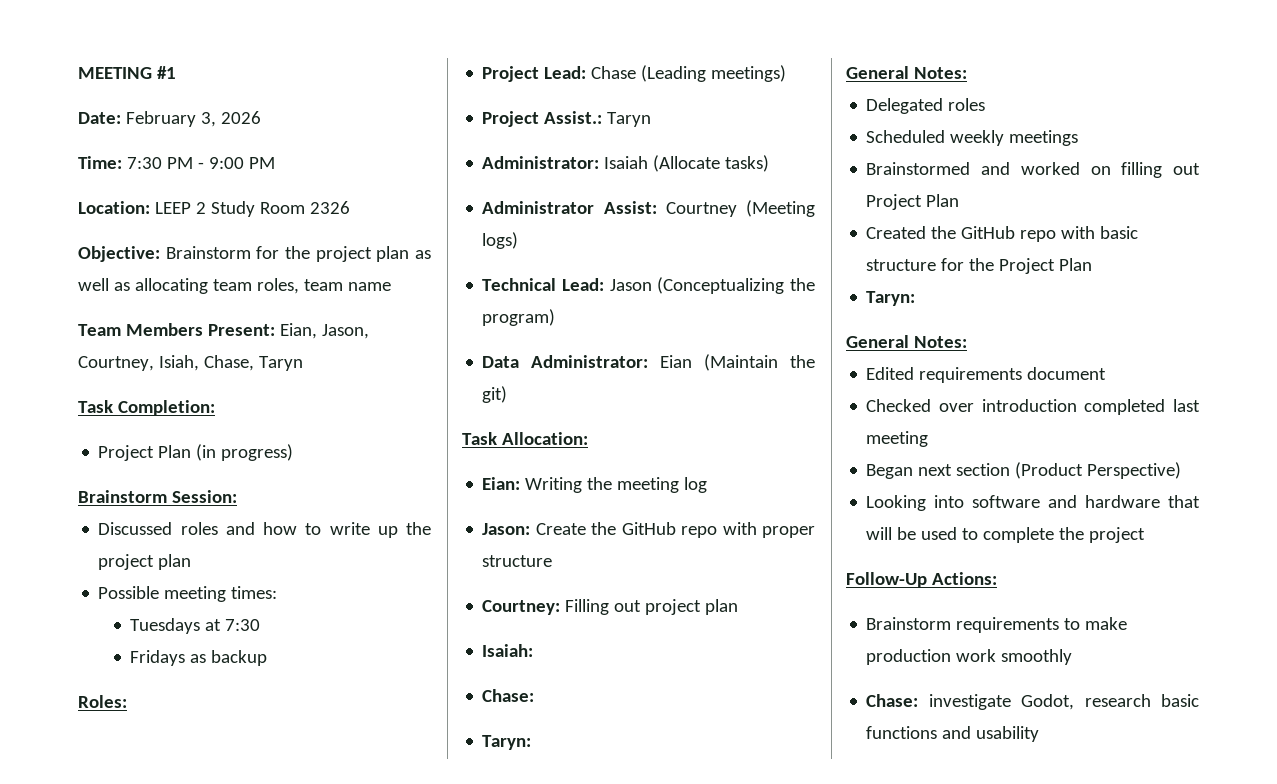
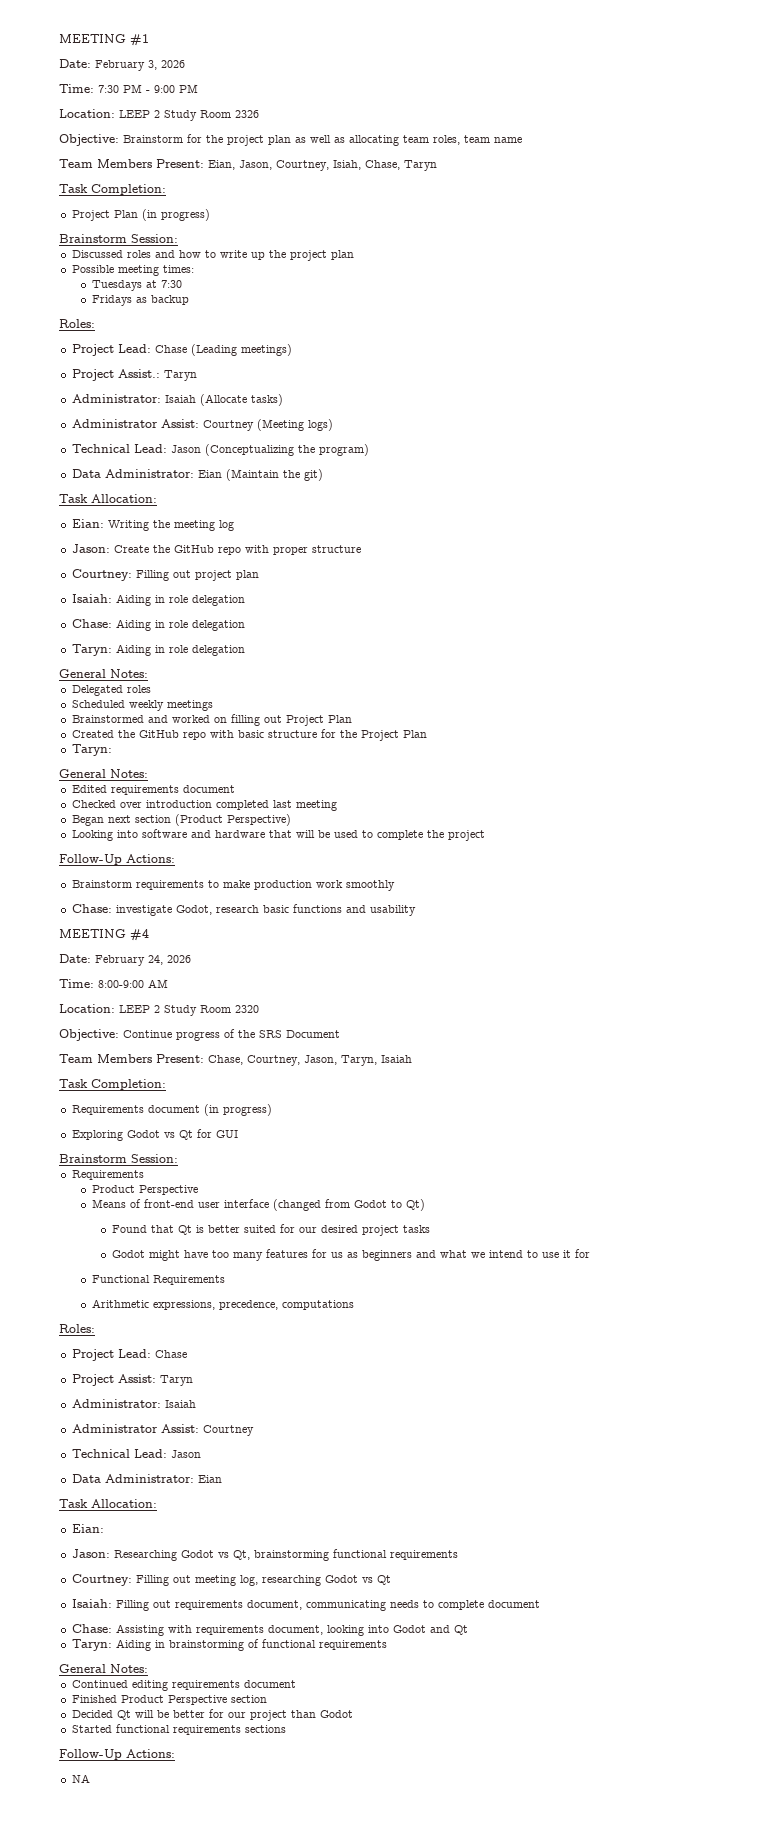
- Isaiah:
- Chase:
- Taryn:
+ Isaiah: Aiding in role delegation
+ Chase: Aiding in role delegation
+ Taryn: Aiding in role delegation
+ MEETING #4
+ Date: February 24, 2026
+ Time: 8:00-9:00 AM
+ Location: LEEP 2 Study Room 2320
+ Objective: Continue progress of the SRS Document
+ Team Members Present: Chase, Courtney, Jason, Taryn, Isaiah
+ Task Completion:
+ Requirements document (in progress)
+ Exploring Godot vs Qt for GUI
+ Brainstorm Session:
+ Requirements
+ Product Perspective
+ Means of front-end user interface (changed from Godot to Qt)
+ Found that Qt is better suited for our desired project tasks
+ Godot might have too many features for us as beginners and what we intend to use it for
+ Functional Requirements
+ Arithmetic expressions, precedence, computations
+ Roles:
+ Project Lead: Chase
+ Project Assist: Taryn
+ Administrator: Isaiah
+ Administrator Assist: Courtney
+ Technical Lead: Jason
+ Data Administrator: Eian
+ Task Allocation:
+ Eian:
+ Jason: Researching Godot vs Qt, brainstorming functional requirements
+ Courtney: Filling out meeting log, researching Godot vs Qt
+ Isaiah: Filling out requirements document, communicating needs to complete document
+ Chase: Assisting with requirements document, looking into Godot and Qt
+ Taryn: Aiding in brainstorming of functional requirements
+ General Notes:
+ Continued editing requirements document
+ Finished Product Perspective section
+ Decided Qt will be better for our project than Godot
+ Started functional requirements sections
+ Follow-Up Actions:
+ NA

